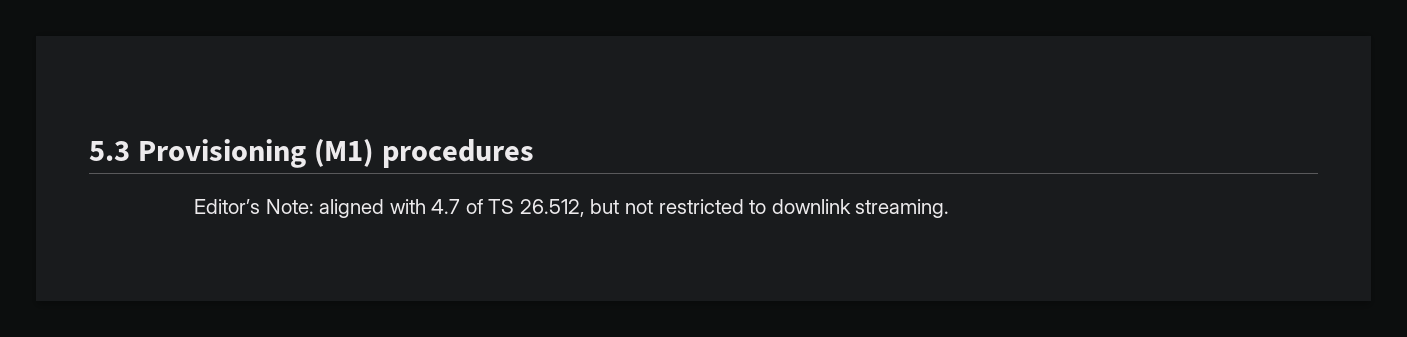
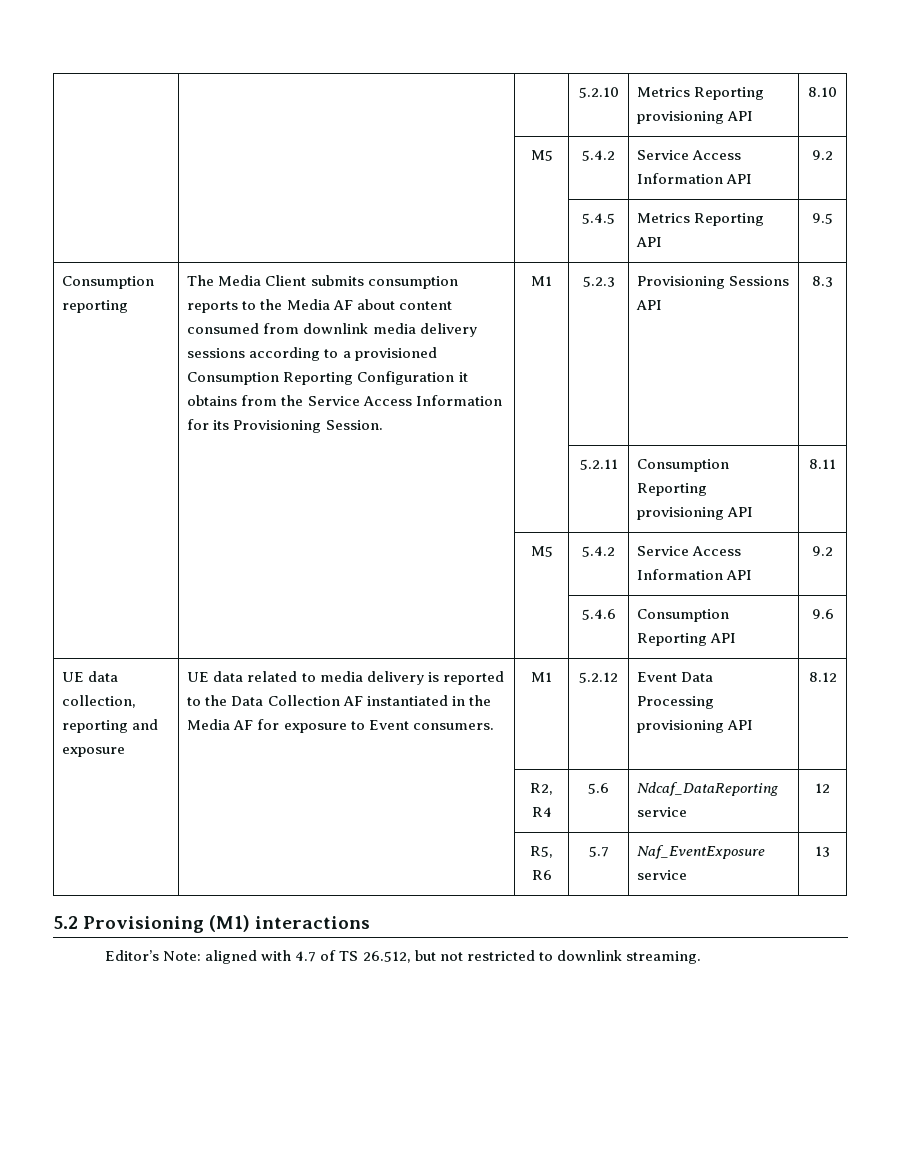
- 5.3 Provisioning (M1) procedures
+ | | | 5.2.10 | Metrics Reporting provisioning API | 8.10
+ | | M5 | 5.4.2 | Service Access Information API | 9.2
+ | | | 5.4.5 | Metrics Reporting API | 9.5
+ Consumption reporting | The Media Client submits consumption reports to the Media AF about content consumed from downlink media delivery sessions according to a provisioned Consumption Reporting Configuration it obtains from the Service Access Information for its Provisioning Session. | M1 | 5.2.3 | Provisioning Sessions API | 8.3
+ | | | 5.2.11 | Consumption Reporting provisioning API | 8.11
+ | | M5 | 5.4.2 | Service Access Information API | 9.2
+ | | | 5.4.6 | Consumption Reporting API | 9.6
+ UE data collection, reporting and exposure | UE data related to media delivery is reported to the Data Collection AF instantiated in the Media AF for exposure to Event consumers. | M1 | 5.2.12 | Event Data Processing provisioning API | 8.12
+ | | R2, R4 | 5.6 | Ndcaf_DataReporting service | 12
+ | | R5, R6 | 5.7 | Naf_EventExposure service | 13
+ 5.2 Provisioning (M1) interactions

